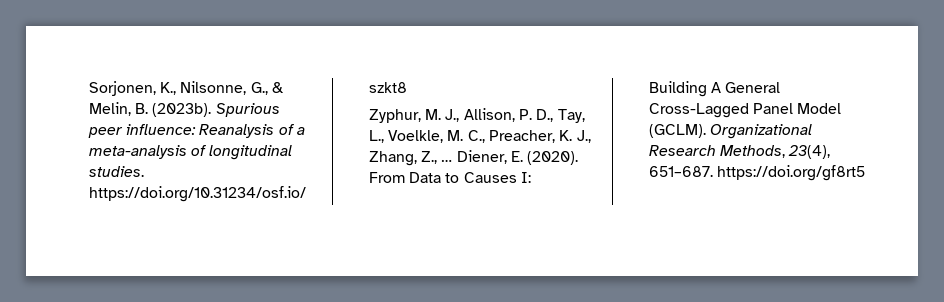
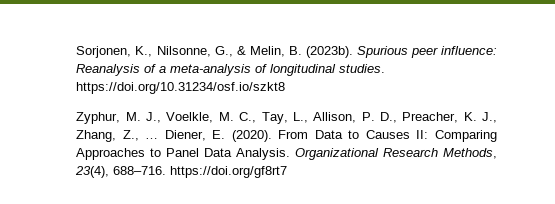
- Zyphur, M. J., Allison, P. D., Tay, L., Voelkle, M. C., Preacher, K. J., Zhang, Z., …
+ Zyphur, M. J., Voelkle, M. C., Tay, L., Allison, P. D., Preacher, K. J., Zhang, Z., …
- From Data to Causes I: Building A General Cross-Lagged Panel Model (GCLM).
+ From Data to Causes II: Comparing Approaches to Panel Data Analysis.
- Organizational Research Methods, 23(4), 651–687. https://doi.org/gf8rt5
+ Organizational Research Methods, 23(4), 688–716. https://doi.org/gf8rt7

